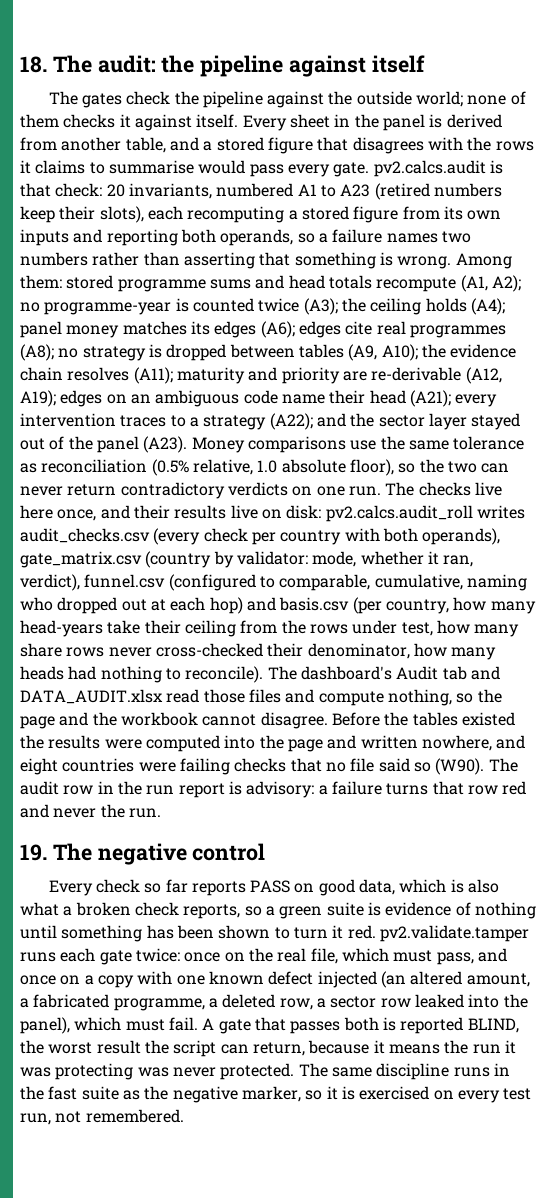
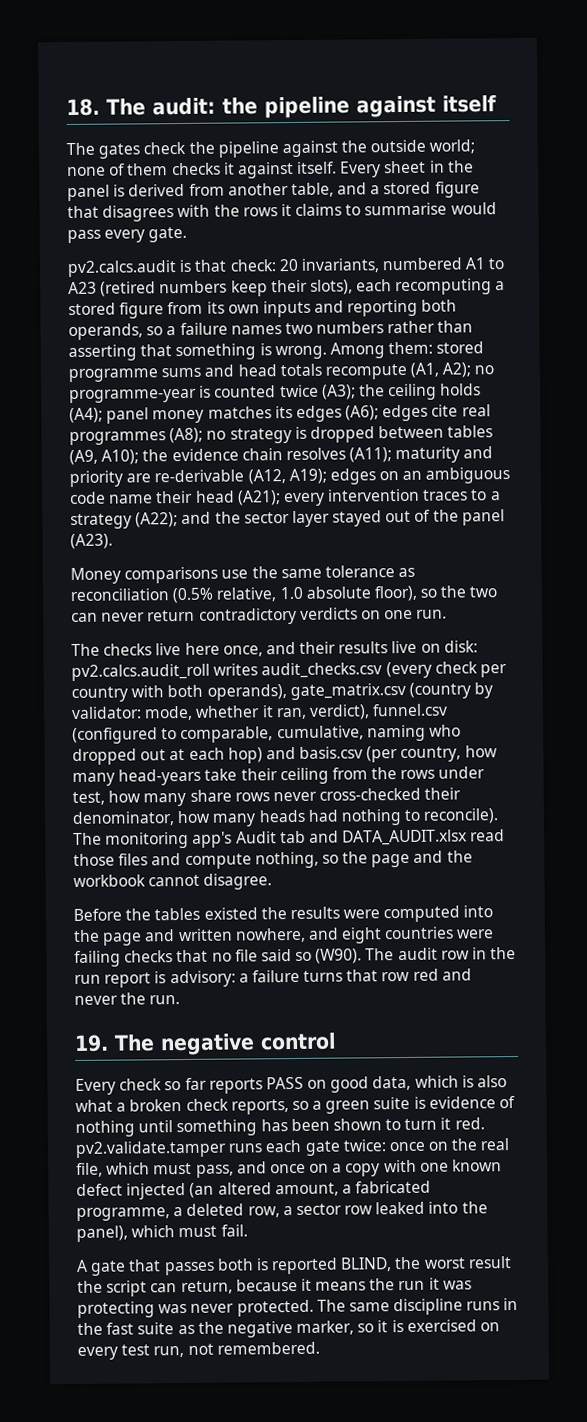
- Every sheet in the panel is derived from another table, and a stored figure that disagrees with the rows it claims to summarise would pass every gate. pv2.calcs.audit is that check:
+ Every sheet in the panel is derived from another table, and a stored figure that disagrees with the rows it claims to summarise would pass every gate.
+ pv2.calcs.audit is that check:
- and the sector layer stayed out of the panel (A23). Money comparisons use the same tolerance as reconciliation (0.5% relative, 1.0 absolute floor), so the two can never return contradictory verdicts on one run. The checks live here once, and their results live on disk:
+ and the sector layer stayed out of the panel (A23).
+ Money comparisons use the same tolerance as reconciliation (0.5% relative, 1.0 absolute floor), so the two can never return contradictory verdicts on one run.
+ The checks live here once, and their results live on disk:
- The dashboard's Audit tab and DATA_AUDIT.xlsx read those files and compute nothing, so the page and the workbook cannot disagree. Before the tables existed the results were computed into the page and written nowhere, and eight countries were failing checks that no file said so (W90).
+ The monitoring app's Audit tab and DATA_AUDIT.xlsx read those files and compute nothing, so the page and the workbook cannot disagree.
+ Before the tables existed the results were computed into the page and written nowhere, and eight countries were failing checks that no file said so (W90).
- once on the real file, which must pass, and once on a copy with one known defect injected (an altered amount, a fabricated programme, a deleted row, a sector row leaked into the panel), which must fail. A gate that passes both is reported BLIND, the worst result the script can return, because it means the run it was protecting was never protected.
+ once on the real file, which must pass, and once on a copy with one known defect injected (an altered amount, a fabricated programme, a deleted row, a sector row leaked into the panel), which must fail.
+ A gate that passes both is reported BLIND, the worst result the script can return, because it means the run it was protecting was never protected.

